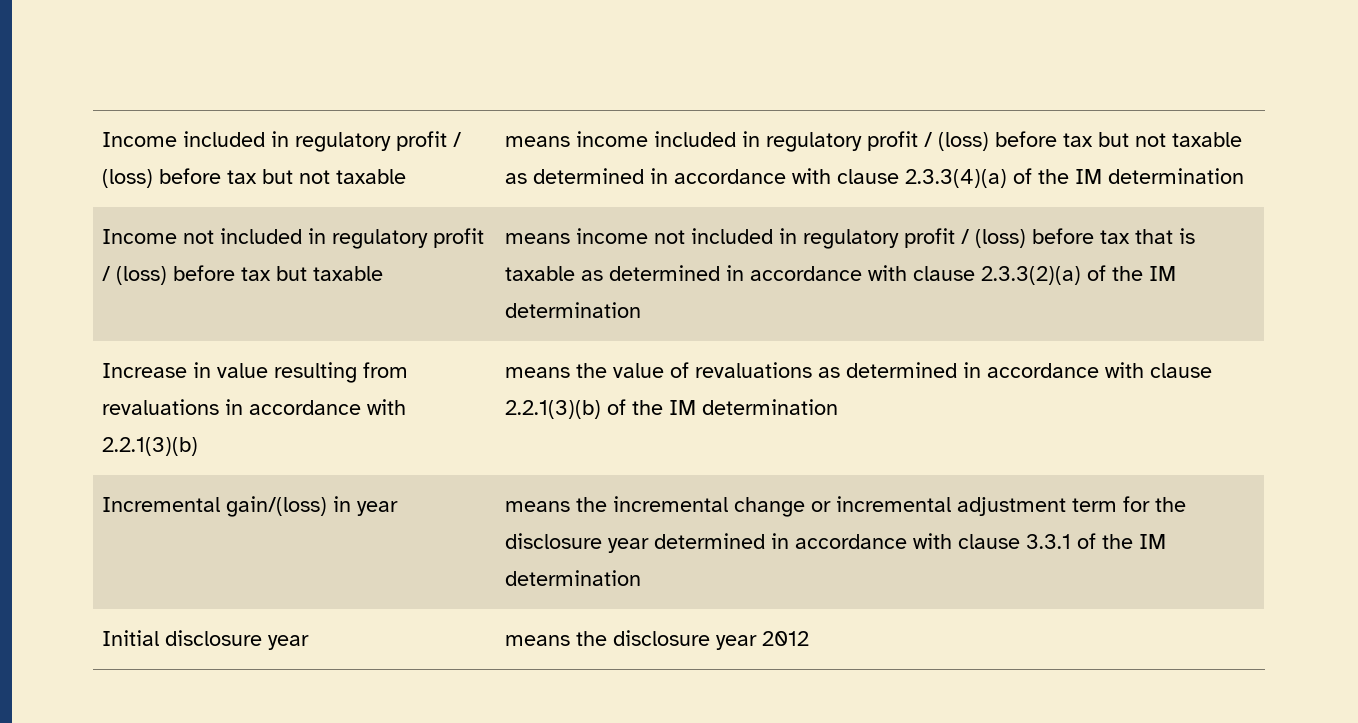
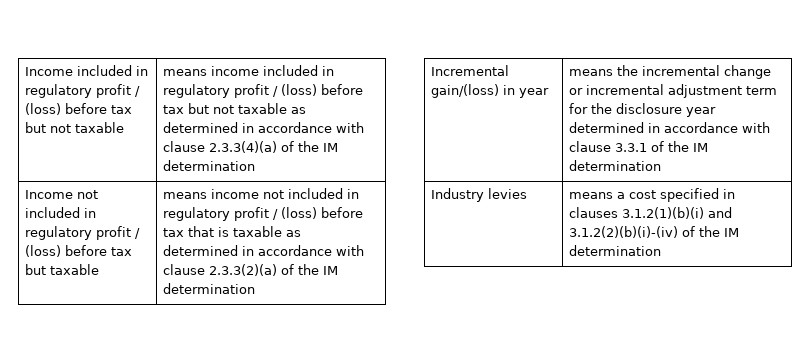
- Increase in value resulting from revaluations in accordance with 2.2.1(3)(b) | means the value of revaluations as determined in accordance with clause 2.2.1(3)(b) of the IM determination
- Initial disclosure year | means the disclosure year 2012
+ Industry levies | means a cost specified in clauses 3.1.2(1)(b)(i) and 3.1.2(2)(b)(i)-(iv) of the IM determination

